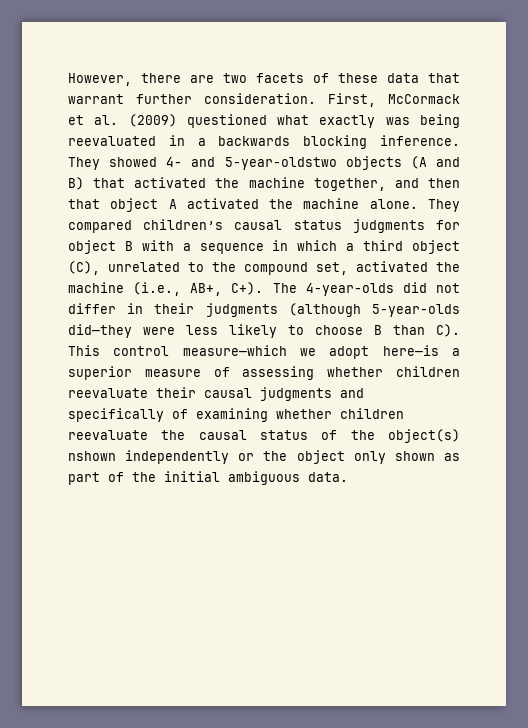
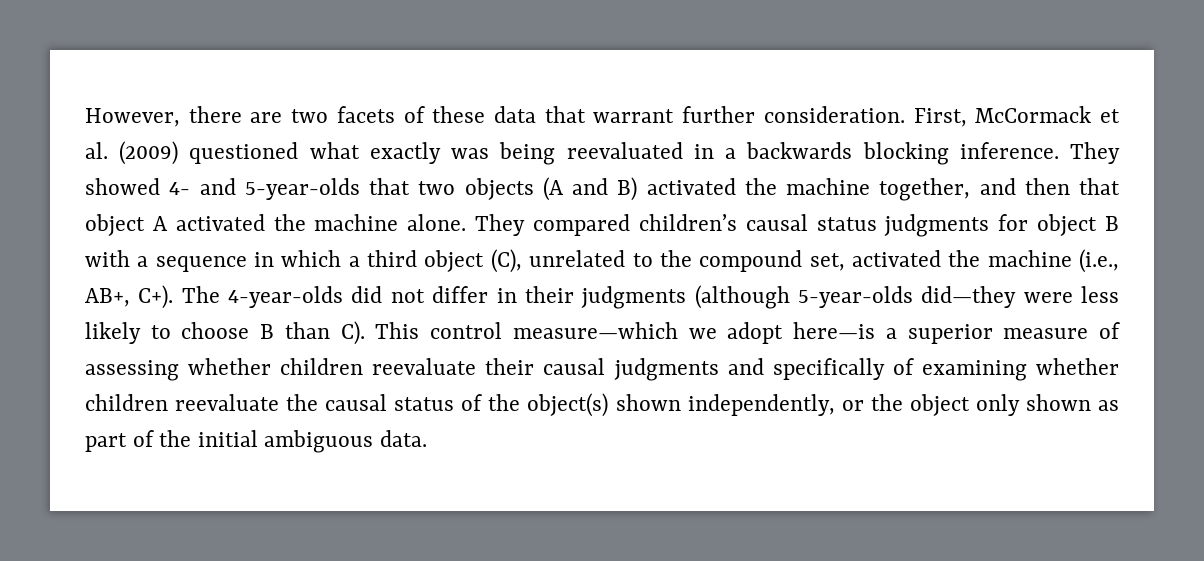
- They showed 4- and 5-year-oldstwo objects (A and B) that activated the machine together, and then that object A activated the machine alone.
+ They showed 4- and 5-year-olds that two objects (A and B) activated the machine together, and then that object A activated the machine alone.
- They compared children’s causal status judgments for object B with a sequence in which a third object (C), unrelated to the compound set, activated the machine (i.e., AB+, C+). The 4-year-olds did not differ in their judgments (although 5-year-olds did—they were less likely to choose B than C). This control measure—which we adopt here—is a superior measure of assessing whether children reevaluate their causal judgments and specifically of examining whether children reevaluate the causal status of the object(s) nshown independently or the object only shown as part of the initial ambiguous data.
+ They compared children’s causal status judgments for object B with a sequence in which a third object (C), unrelated to the compound set, activated the machine (i.e., AB+, C+). The 4-year-olds did not differ in their judgments (although 5-year-olds did—they were less likely to choose B than C). This control measure—which we adopt here—is a superior measure of assessing whether children reevaluate their causal judgments and specifically of examining whether children reevaluate the causal status of the object(s) shown independently, or the object only shown as part of the initial ambiguous data.

